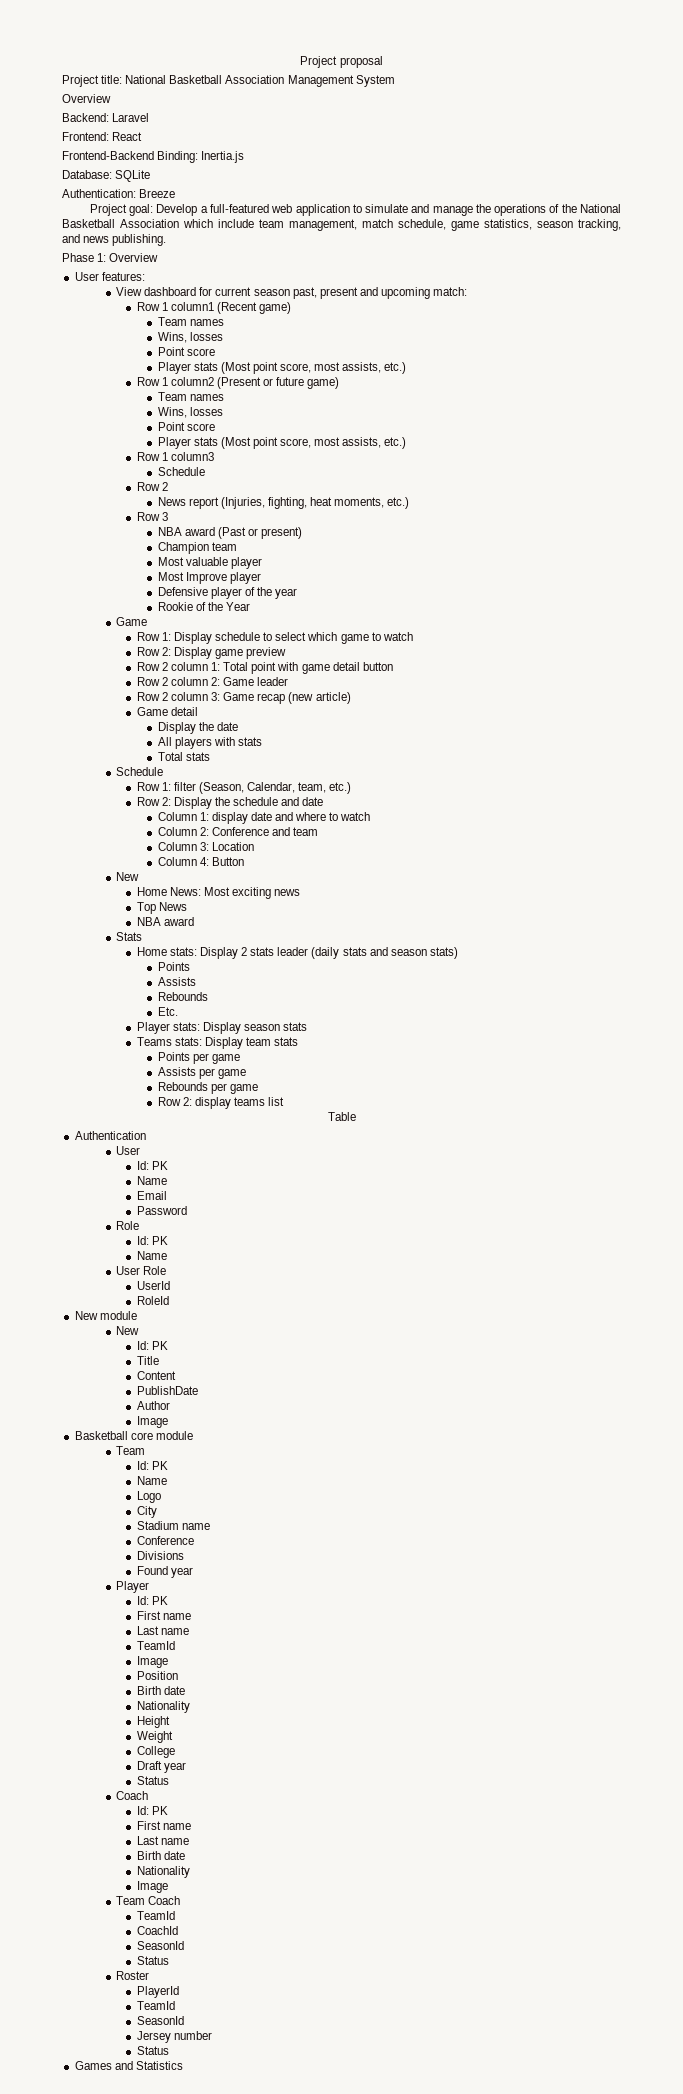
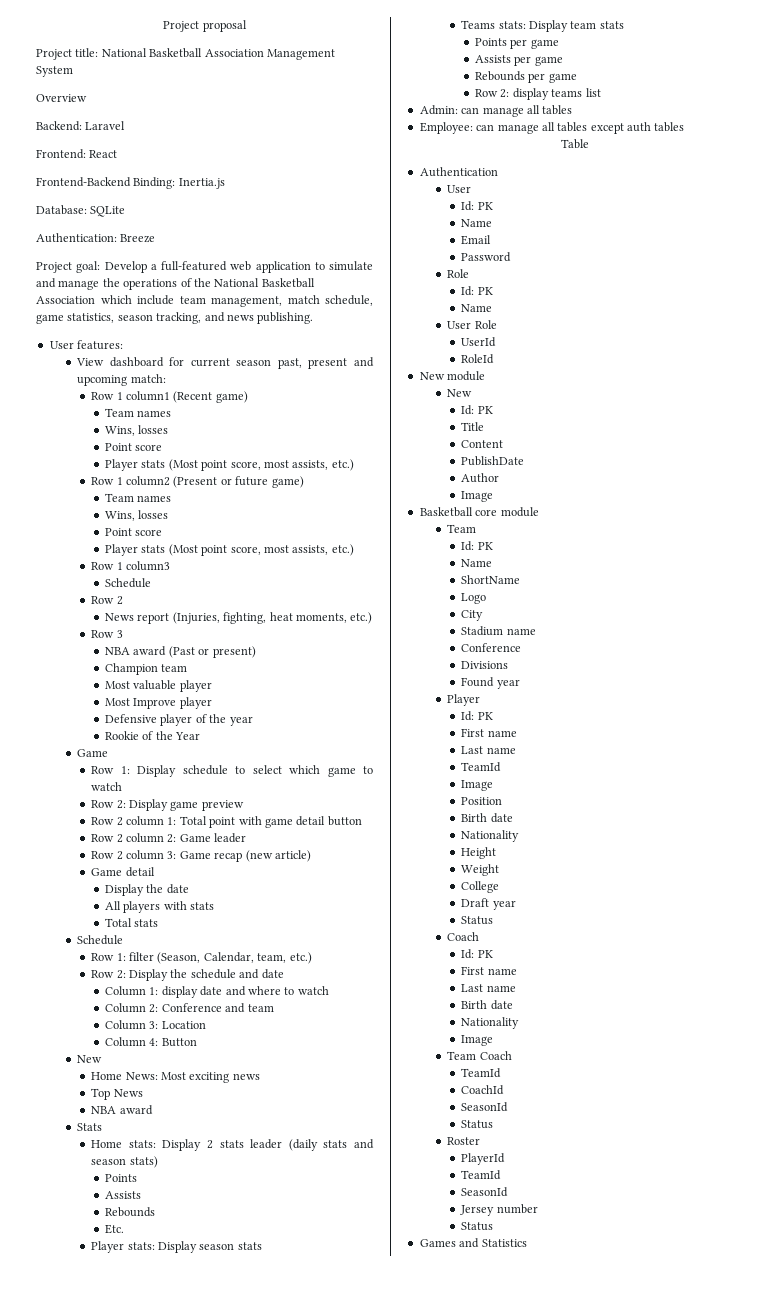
- Phase 1: Overview
+ Admin: can manage all tables
+ Employee: can manage all tables except auth tables
+ ShortName

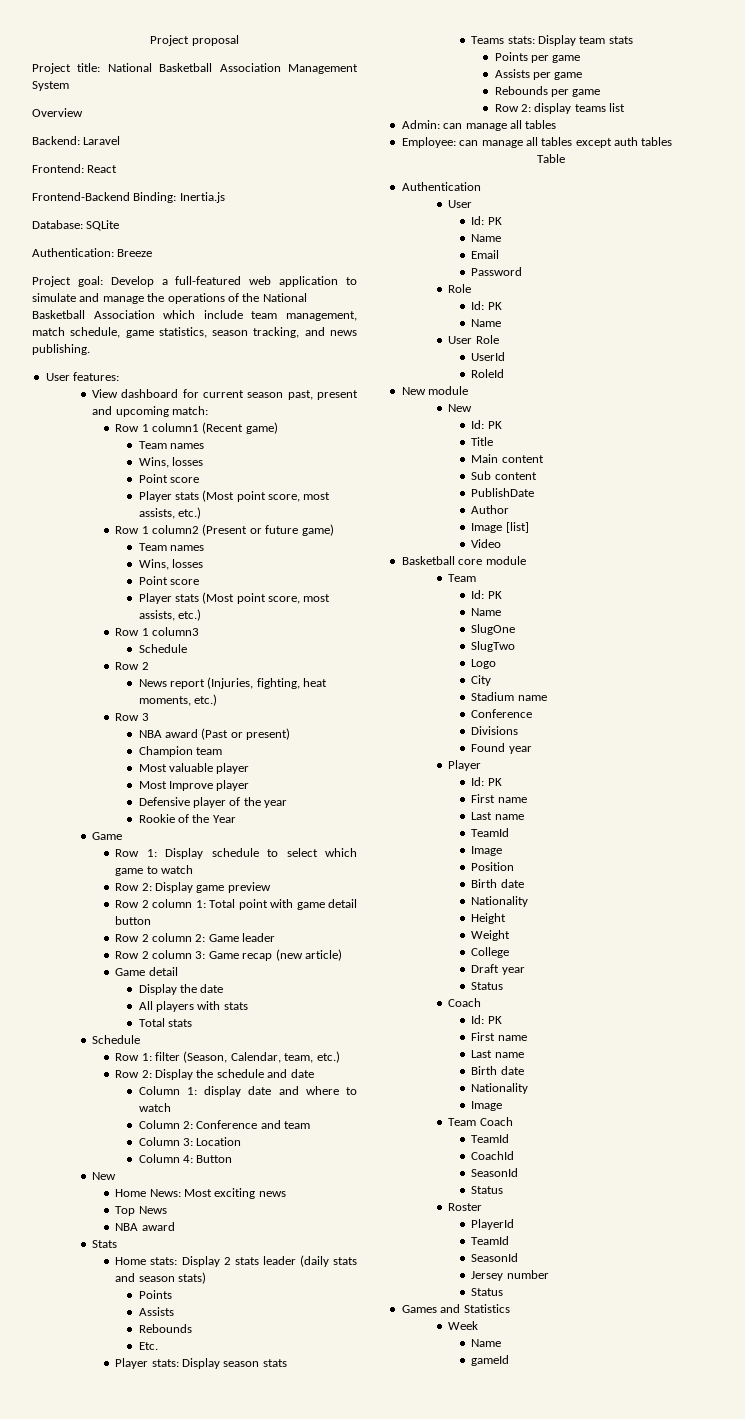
- Content
+ Main content
+ Sub content
  Author
- Image
+ Image [list]
+ Video
- ShortName
+ SlugOne
+ SlugTwo
+ Week
+ Name
+ gameId

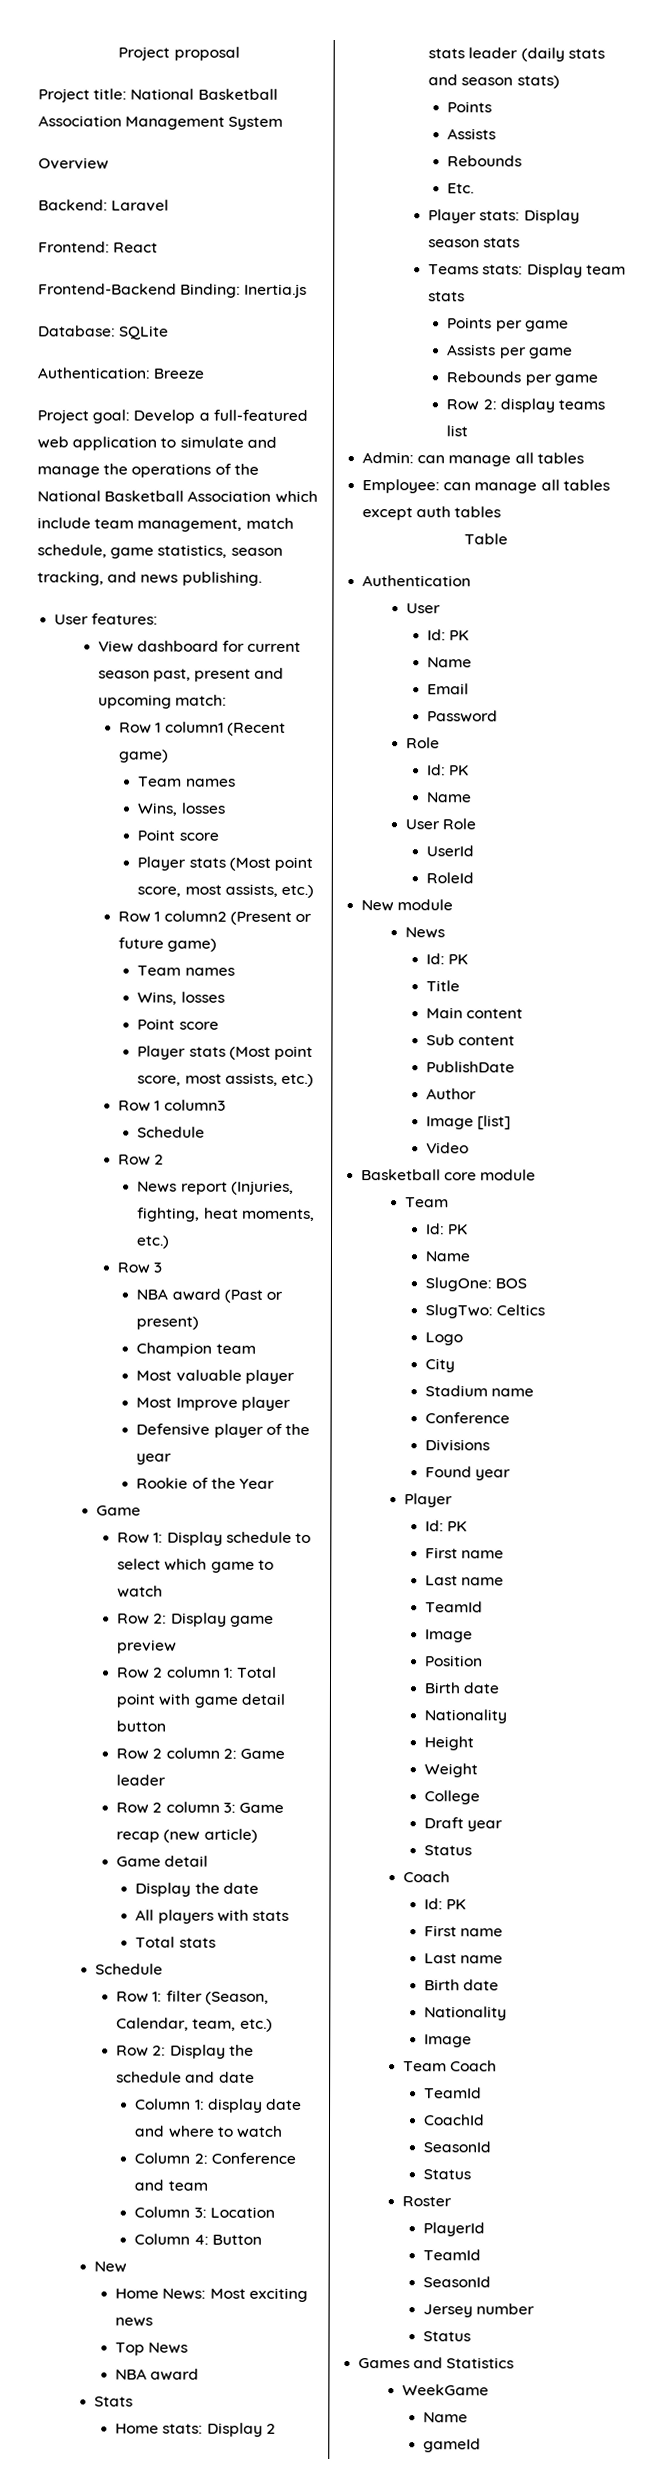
  New module
- New
+ News
- SlugOne
- SlugTwo
+ SlugOne: BOS
+ SlugTwo: Celtics
- Week
+ WeekGame

